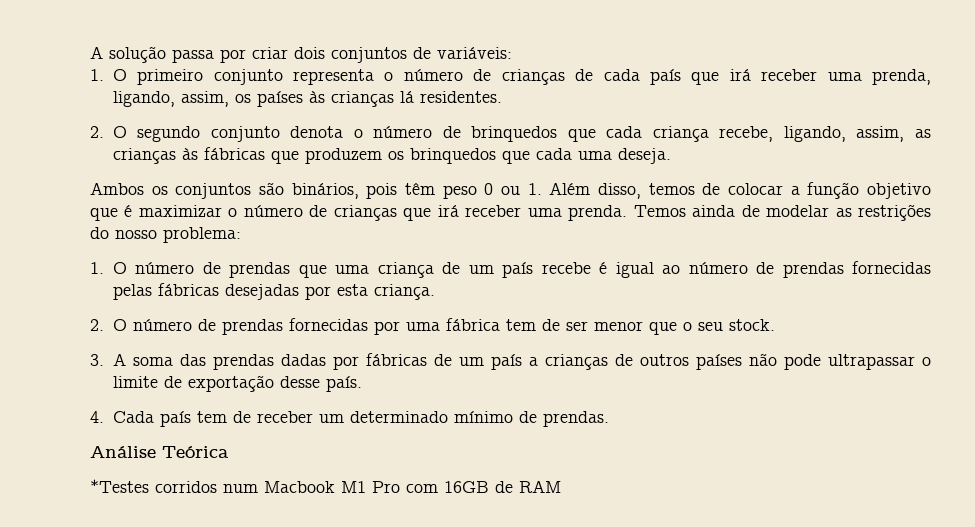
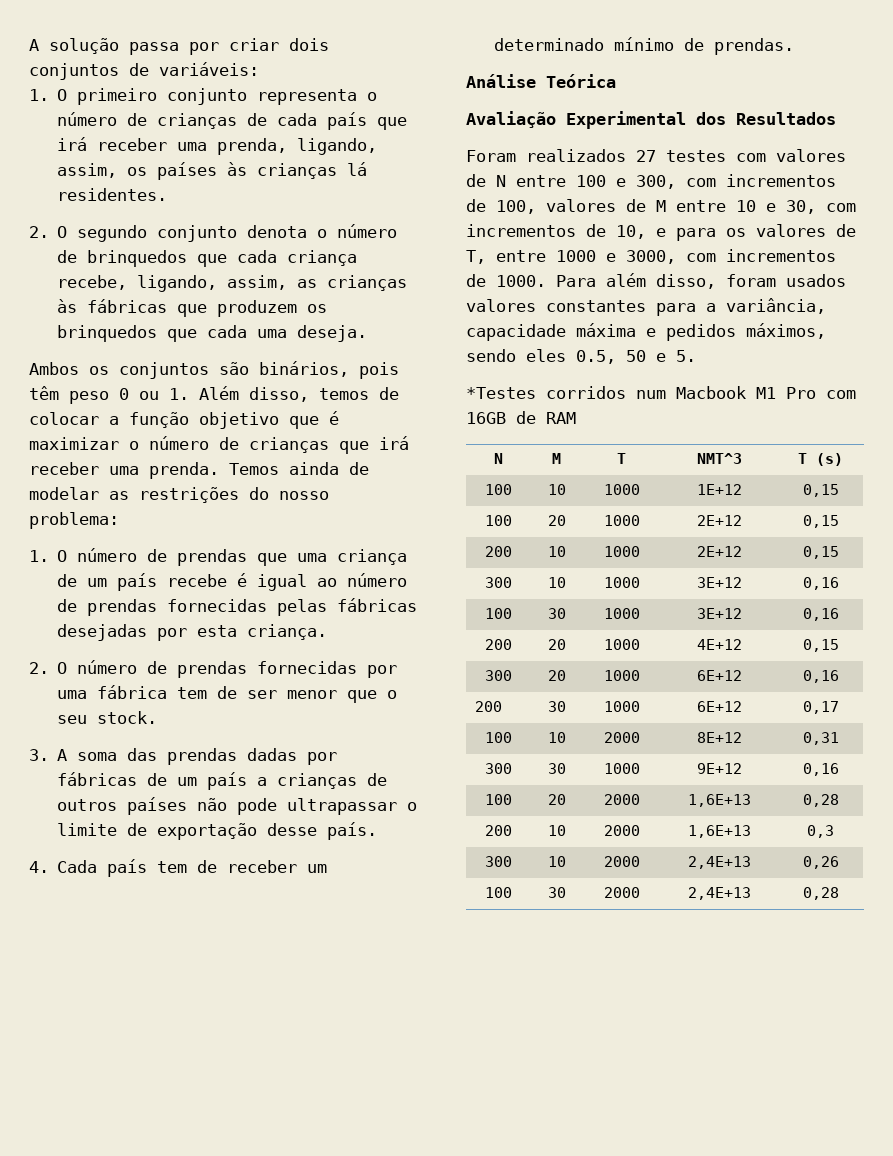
+ Avaliação Experimental dos Resultados
+ Foram realizados 27 testes com valores de N entre 100 e 300, com incrementos de 100, valores de M entre 10 e 30, com incrementos de 10, e para os valores de T, entre 1000 e 3000, com incrementos de 1000. Para além disso, foram usados valores constantes para a variância, capacidade máxima e pedidos máximos, sendo eles 0.5, 50 e 5.
+ N | M | T | NMT^3 | T (s)
+ 100 | 10 | 1000 | 1E+12 | 0,15
+ 100 | 20 | 1000 | 2E+12 | 0,15
+ 200 | 10 | 1000 | 2E+12 | 0,15
+ 300 | 10 | 1000 | 3E+12 | 0,16
+ 100 | 30 | 1000 | 3E+12 | 0,16
+ 200 | 20 | 1000 | 4E+12 | 0,15
+ 300 | 20 | 1000 | 6E+12 | 0,16
+ 200 | 30 | 1000 | 6E+12 | 0,17
+ 100 | 10 | 2000 | 8E+12 | 0,31
+ 300 | 30 | 1000 | 9E+12 | 0,16
+ 100 | 20 | 2000 | 1,6E+13 | 0,28
+ 200 | 10 | 2000 | 1,6E+13 | 0,3
+ 300 | 10 | 2000 | 2,4E+13 | 0,26
+ 100 | 30 | 2000 | 2,4E+13 | 0,28

